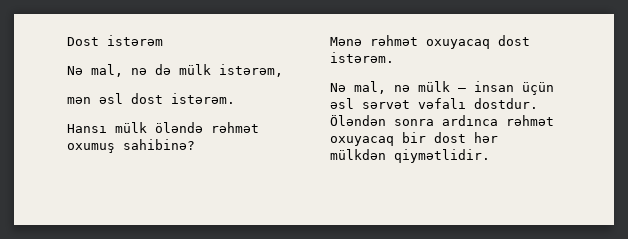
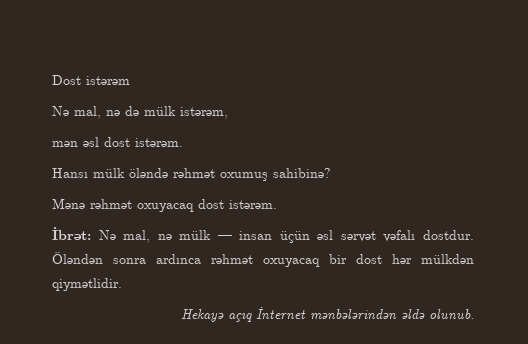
- Nə mal, nə mülk — insan üçün əsl sərvət vəfalı dostdur.
+ İbrət: Nə mal, nə mülk — insan üçün əsl sərvət vəfalı dostdur.
+ Hekayə açıq İnternet mənbələrindən əldə olunub.

